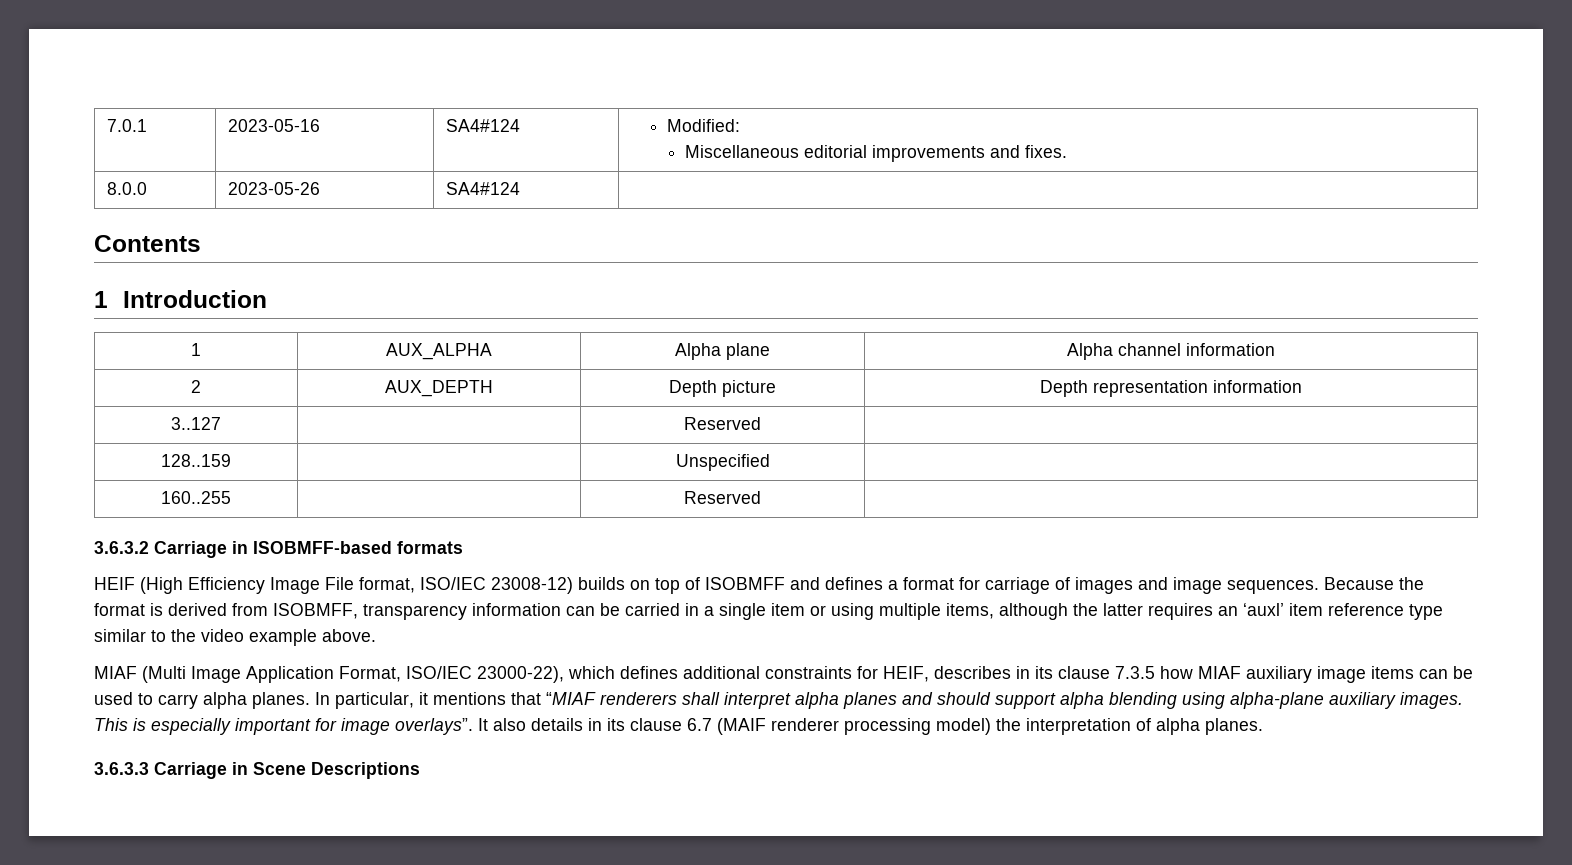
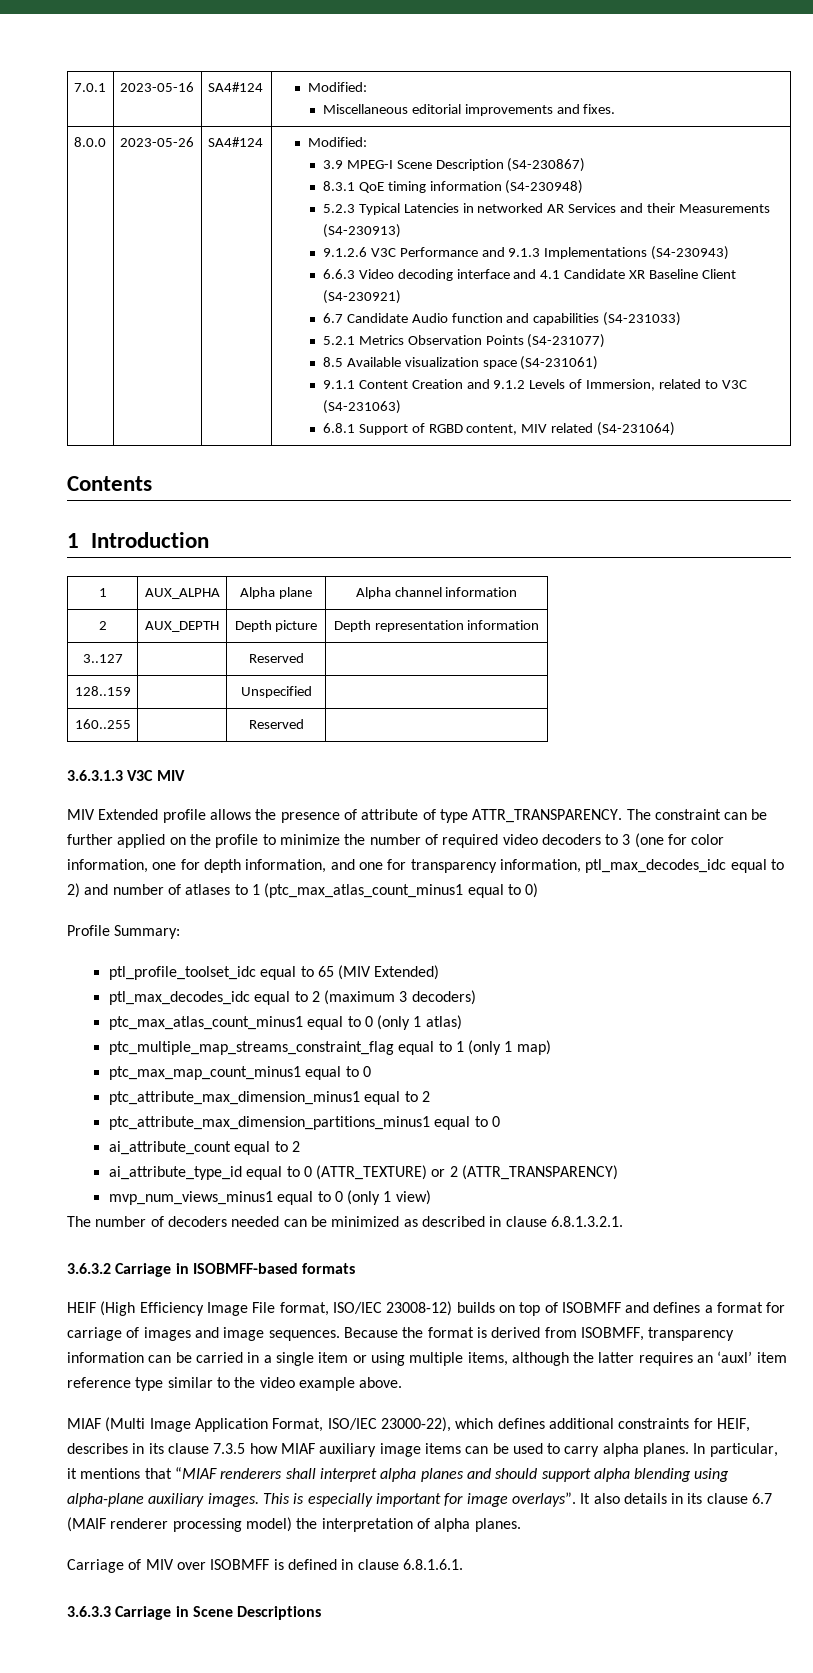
- 2023-05-26 | SA4#124
+ 2023-05-26 | SA4#124 | Modified:
+ 3.9 MPEG-I Scene Description (S4-230867)
+ 8.3.1 QoE timing information (S4-230948)
+ 5.2.3 Typical Latencies in networked AR Services and their Measurements (S4-230913)
+ 9.1.2.6 V3C Performance and 9.1.3 Implementations (S4-230943)
+ 6.6.3 Video decoding interface and 4.1 Candidate XR Baseline Client (S4-230921)
+ 6.7 Candidate Audio function and capabilities (S4-231033)
+ 5.2.1 Metrics Observation Points (S4-231077)
+ 8.5 Available visualization space (S4-231061)
+ 9.1.1 Content Creation and 9.1.2 Levels of Immersion, related to V3C (S4-231063)
+ 6.8.1 Support of RGBD content, MIV related (S4-231064)
+ 3.6.3.1.3 V3C MIV
+ MIV Extended profile allows the presence of attribute of type ATTR_TRANSPARENCY. The constraint can be further applied on the profile to minimize the number of required video decoders to 3 (one for color information, one for depth information, and one for transparency information, ptl_max_decodes_idc equal to 2) and number of atlases to 1 (ptc_max_atlas_count_minus1 equal to 0)
+ Profile Summary:
+ ptl_profile_toolset_idc equal to 65 (MIV Extended)
+ ptl_max_decodes_idc equal to 2 (maximum 3 decoders)
+ ptc_max_atlas_count_minus1 equal to 0 (only 1 atlas)
+ ptc_multiple_map_streams_constraint_flag equal to 1 (only 1 map)
+ ptc_max_map_count_minus1 equal to 0
+ ptc_attribute_max_dimension_minus1 equal to 2
+ ptc_attribute_max_dimension_partitions_minus1 equal to 0
+ ai_attribute_count equal to 2
+ ai_attribute_type_id equal to 0 (ATTR_TEXTURE) or 2 (ATTR_TRANSPARENCY)
+ mvp_num_views_minus1 equal to 0 (only 1 view)
+ The number of decoders needed can be minimized as described in clause 6.8.1.3.2.1.
+ Carriage of MIV over ISOBMFF is defined in clause 6.8.1.6.1.

